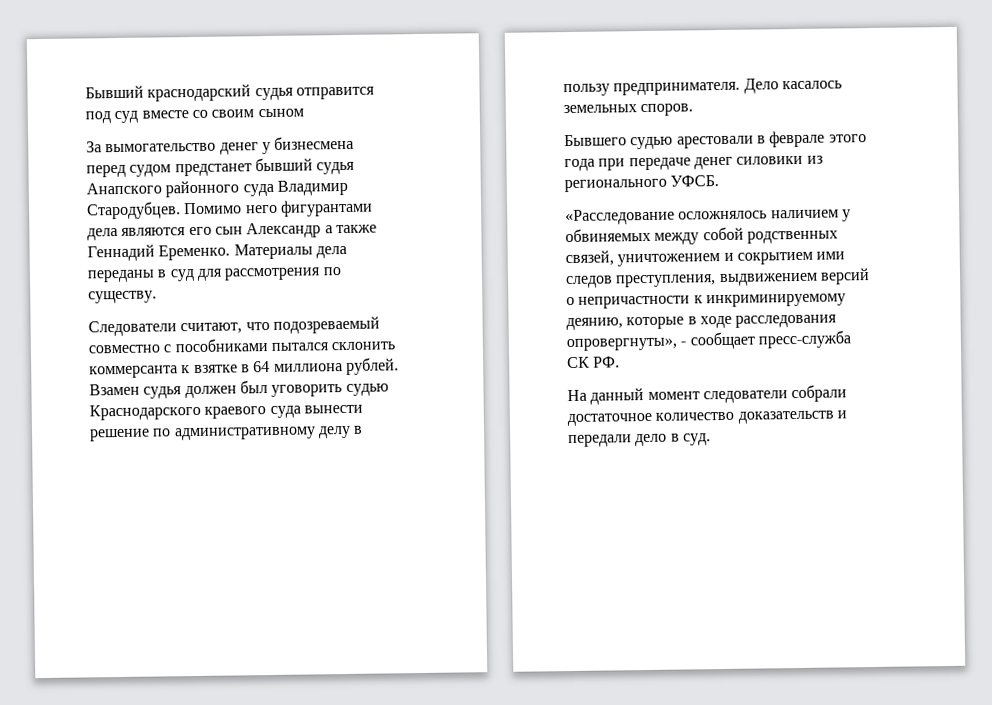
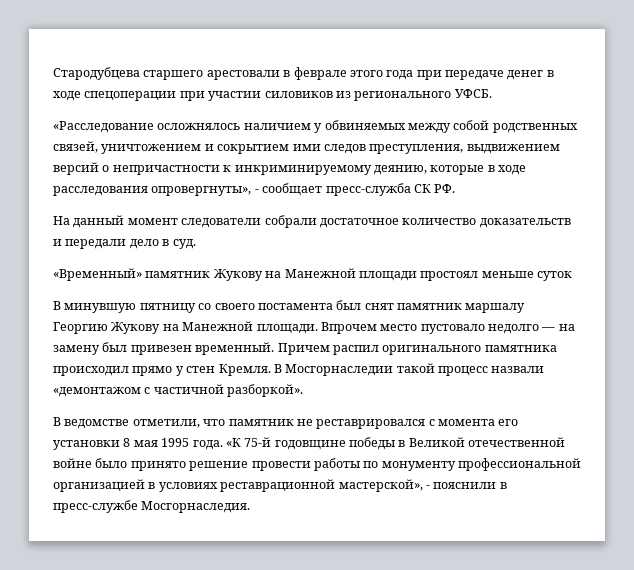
- Бывший краснодарский судья отправится под суд вместе со своим сыном
- За вымогательство денег у бизнесмена перед судом предстанет бывший судья Анапского районного суда Владимир Стародубцев. Помимо него фигурантами дела являются его сын Александр а также Геннадий Еременко. Материалы дела переданы в суд для рассмотрения по существу.
- Следователи считают, что подозреваемый совместно с пособниками пытался склонить коммерсанта к взятке в 64 миллиона рублей. Взамен судья должен был уговорить судью Краснодарского краевого суда вынести решение по административному делу в пользу предпринимателя. Дело касалось земельных споров.
- Бывшего судью арестовали в феврале этого года при передаче денег силовики из регионального УФСБ.
+ Стародубцева старшего арестовали в феврале этого года при передаче денег в ходе спецоперации при участии силовиков из регионального УФСБ.
+ «Временный» памятник Жукову на Манежной площади простоял меньше суток
+ В минувшую пятницу со своего постамента был снят памятник маршалу Георгию Жукову на Манежной площади. Впрочем место пустовало недолго — на замену был привезен временный. Причем распил оригинального памятника происходил прямо у стен Кремля. В Мосгорнаследии такой процесс назвали «демонтажом с частичной разборкой».
+ В ведомстве отметили, что памятник не реставрировался с момента его установки 8 мая 1995 года. «К 75-й годовщине победы в Великой отечественной войне было принято решение провести работы по монументу профессиональной организацией в условиях реставрационной мастерской», - пояснили в пресс-службе Мосгорнаследия.

